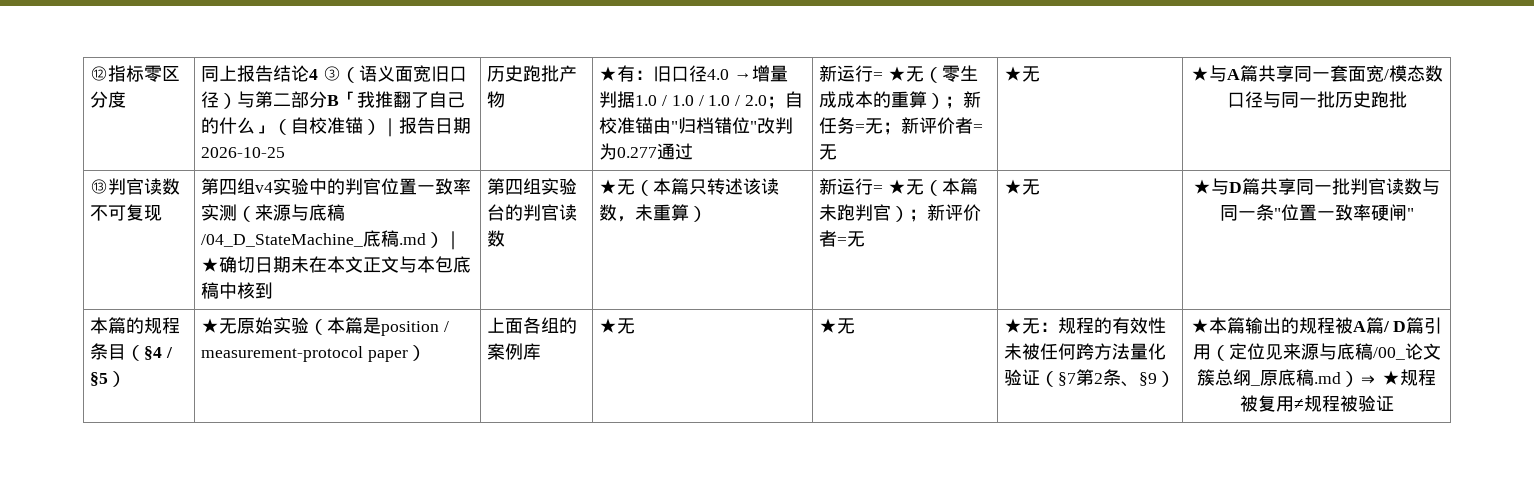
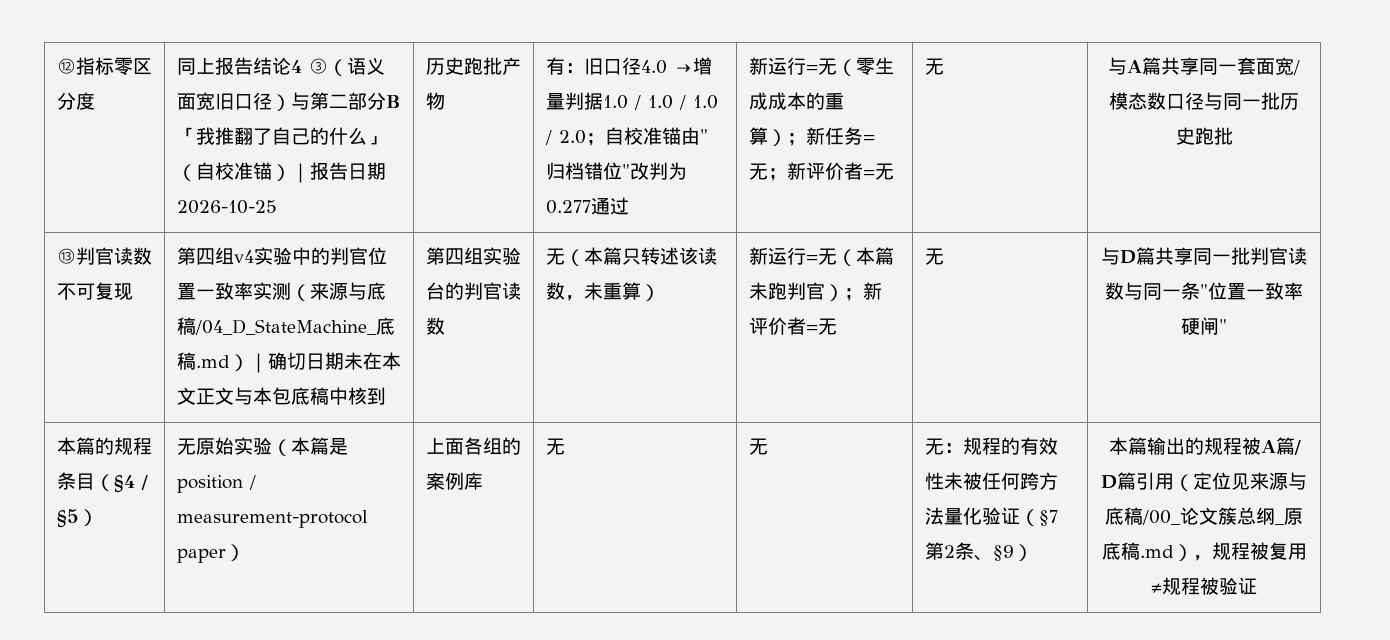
- ★有：旧口径4.0 →增量判据1.0 / 1.0 / 1.0 / 2.0；自校准锚由"归档错位"改判为0.277通过
+ 有：旧口径4.0 →增量判据1.0 / 1.0 / 1.0 / 2.0；自校准锚由"归档错位"改判为0.277通过
- 新运行= ★无（零生成成本的重算）；新任务=无；新评价者=无
+ 新运行=无（零生成成本的重算）；新任务=无；新评价者=无
- ★无 | ★与A篇共享同一套面宽/模态数口径与同一批历史跑批
+ 无 | 与A篇共享同一套面宽/模态数口径与同一批历史跑批
- 第四组v4实验中的判官位置一致率实测（来源与底稿/04_D_StateMachine_底稿.md）｜★确切日期未在本文正文与本包底稿中核到
+ 第四组v4实验中的判官位置一致率实测（来源与底稿/04_D_StateMachine_底稿.md）｜确切日期未在本文正文与本包底稿中核到
- ★无（本篇只转述该读数，未重算）
+ 无（本篇只转述该读数，未重算）
- 新运行= ★无（本篇未跑判官）；新评价者=无
+ 新运行=无（本篇未跑判官）；新评价者=无
- ★无 | ★与D篇共享同一批判官读数与同一条"位置一致率硬闸"
+ 无 | 与D篇共享同一批判官读数与同一条"位置一致率硬闸"
- ★无原始实验（本篇是position / measurement-protocol paper）
+ 无原始实验（本篇是position / measurement-protocol paper）
- ★无 | ★无 | ★无：规程的有效性未被任何跨方法量化验证（§7第2条、§9）
+ 无 | 无 | 无：规程的有效性未被任何跨方法量化验证（§7第2条、§9）
- ★本篇输出的规程被A篇/ D篇引用（定位见来源与底稿/00_论文簇总纲_原底稿.md）⇒ ★规程被复用≠规程被验证
+ 本篇输出的规程被A篇/ D篇引用（定位见来源与底稿/00_论文簇总纲_原底稿.md），规程被复用≠规程被验证

